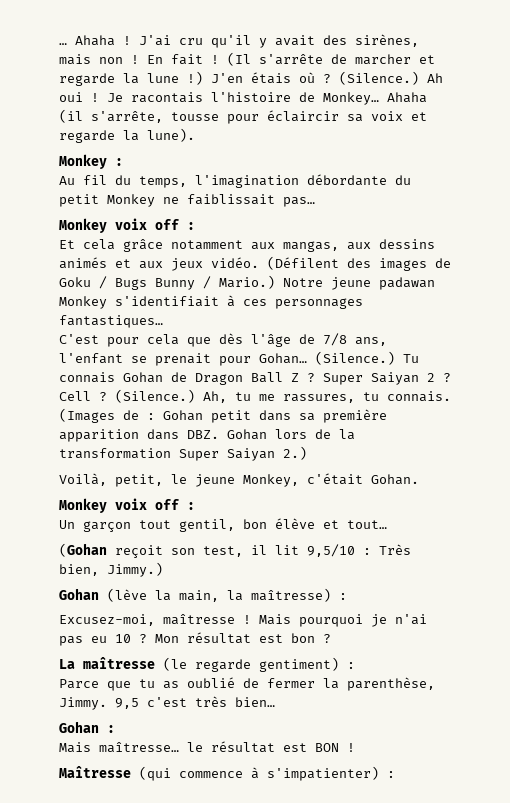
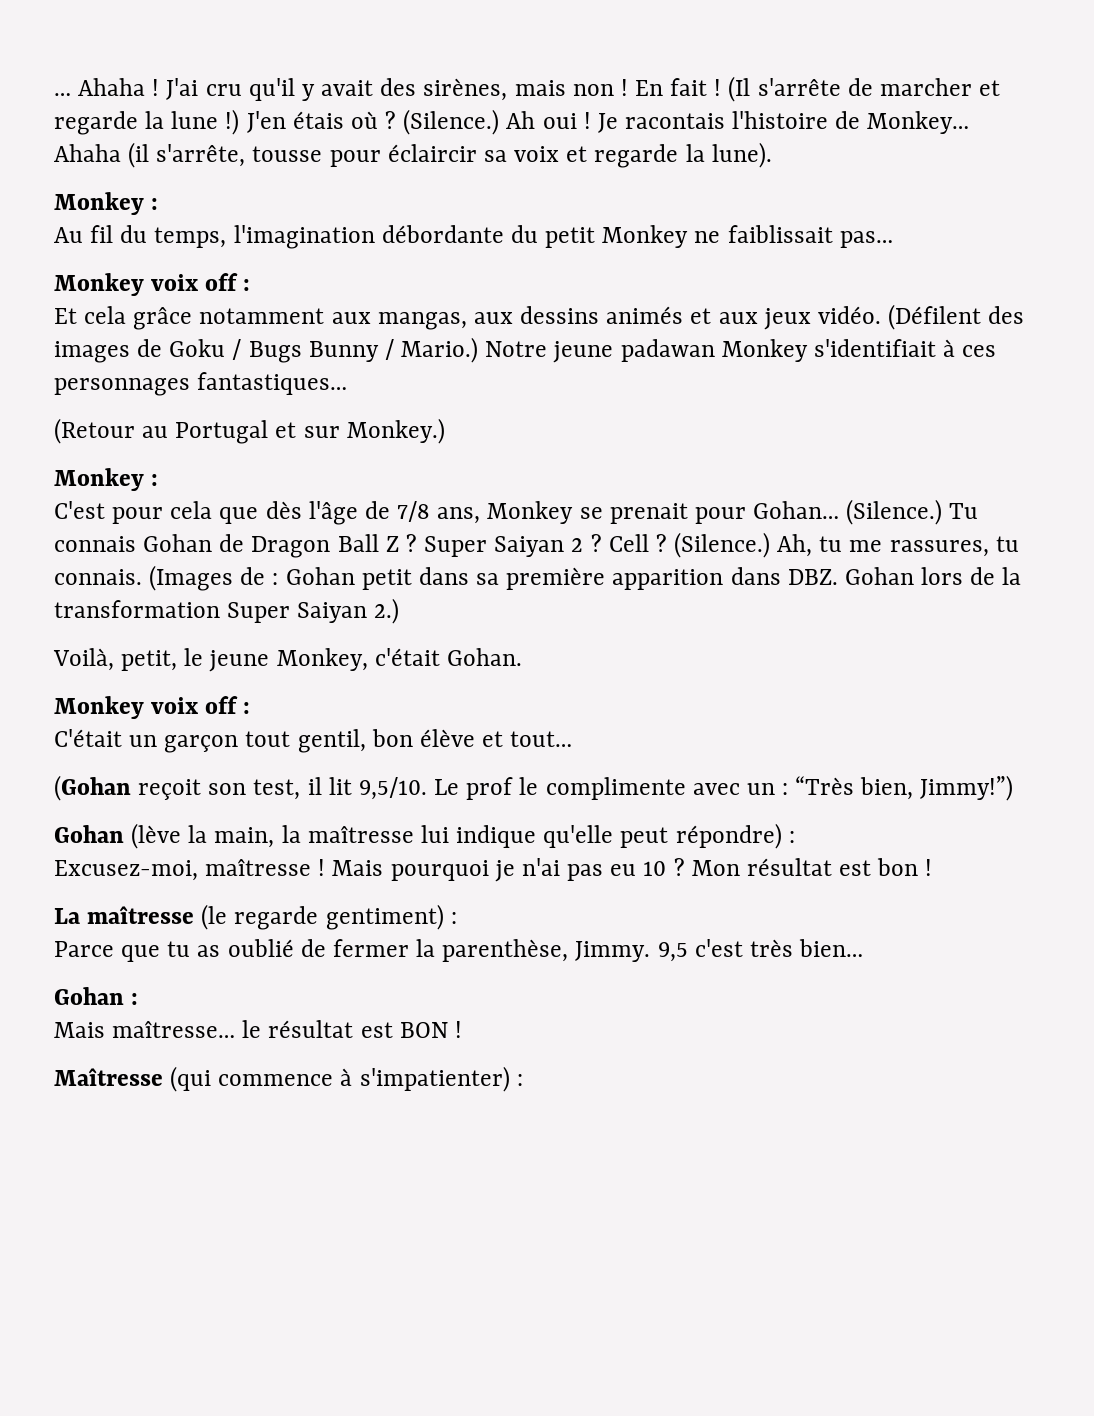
+ (Retour au Portugal et sur Monkey.)
+ Monkey :
- C'est pour cela que dès l'âge de 7/8 ans, l'enfant se prenait pour Gohan…
+ C'est pour cela que dès l'âge de 7/8 ans, Monkey se prenait pour Gohan…
- Un garçon tout gentil, bon élève et tout…
+ C'était un garçon tout gentil, bon élève et tout…
- (Gohan reçoit son test, il lit 9,5/10 : Très bien, Jimmy.)
+ (Gohan reçoit son test, il lit 9,5/10. Le prof le complimente avec un : “Très bien, Jimmy!”)
- Gohan (lève la main, la maîtresse) :
+ Gohan (lève la main, la maîtresse lui indique qu'elle peut répondre) :
- Mon résultat est bon ?
+ Mon résultat est bon !

